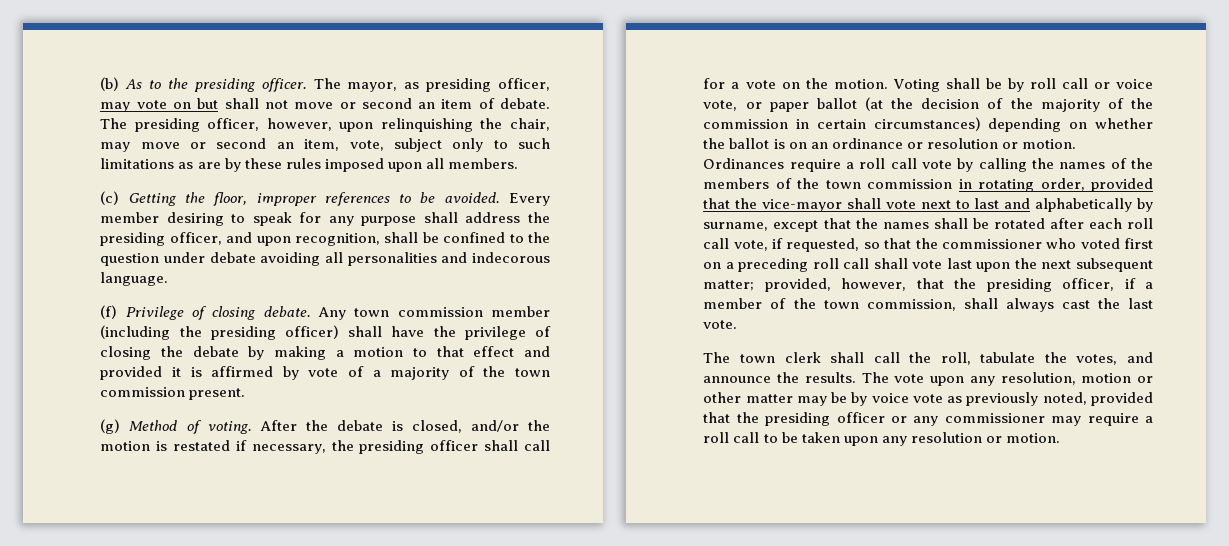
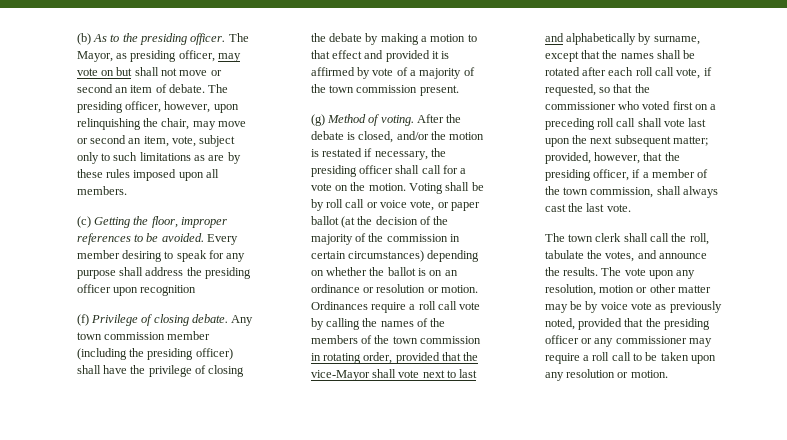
- The mayor, as presiding officer, may vote on but shall not move or second an item of debate.
+ The Mayor, as presiding officer, may vote on but shall not move or second an item of debate.
- Every member desiring to speak for any purpose shall address the presiding officer, and upon recognition, shall be confined to the question under debate avoiding all personalities and indecorous language.
+ Every member desiring to speak for any purpose shall address the presiding officer upon recognition
- Ordinances require a roll call vote by calling the names of the members of the town commission in rotating order, provided that the vice-mayor shall vote next to last and alphabetically by surname, except that the names shall be rotated after each roll call vote, if requested, so that the commissioner who voted first on a preceding roll call shall vote last upon the next subsequent matter;
+ Ordinances require a roll call vote by calling the names of the members of the town commission in rotating order, provided that the vice-Mayor shall vote next to last and alphabetically by surname, except that the names shall be rotated after each roll call vote, if requested, so that the commissioner who voted first on a preceding roll call shall vote last upon the next subsequent matter;

